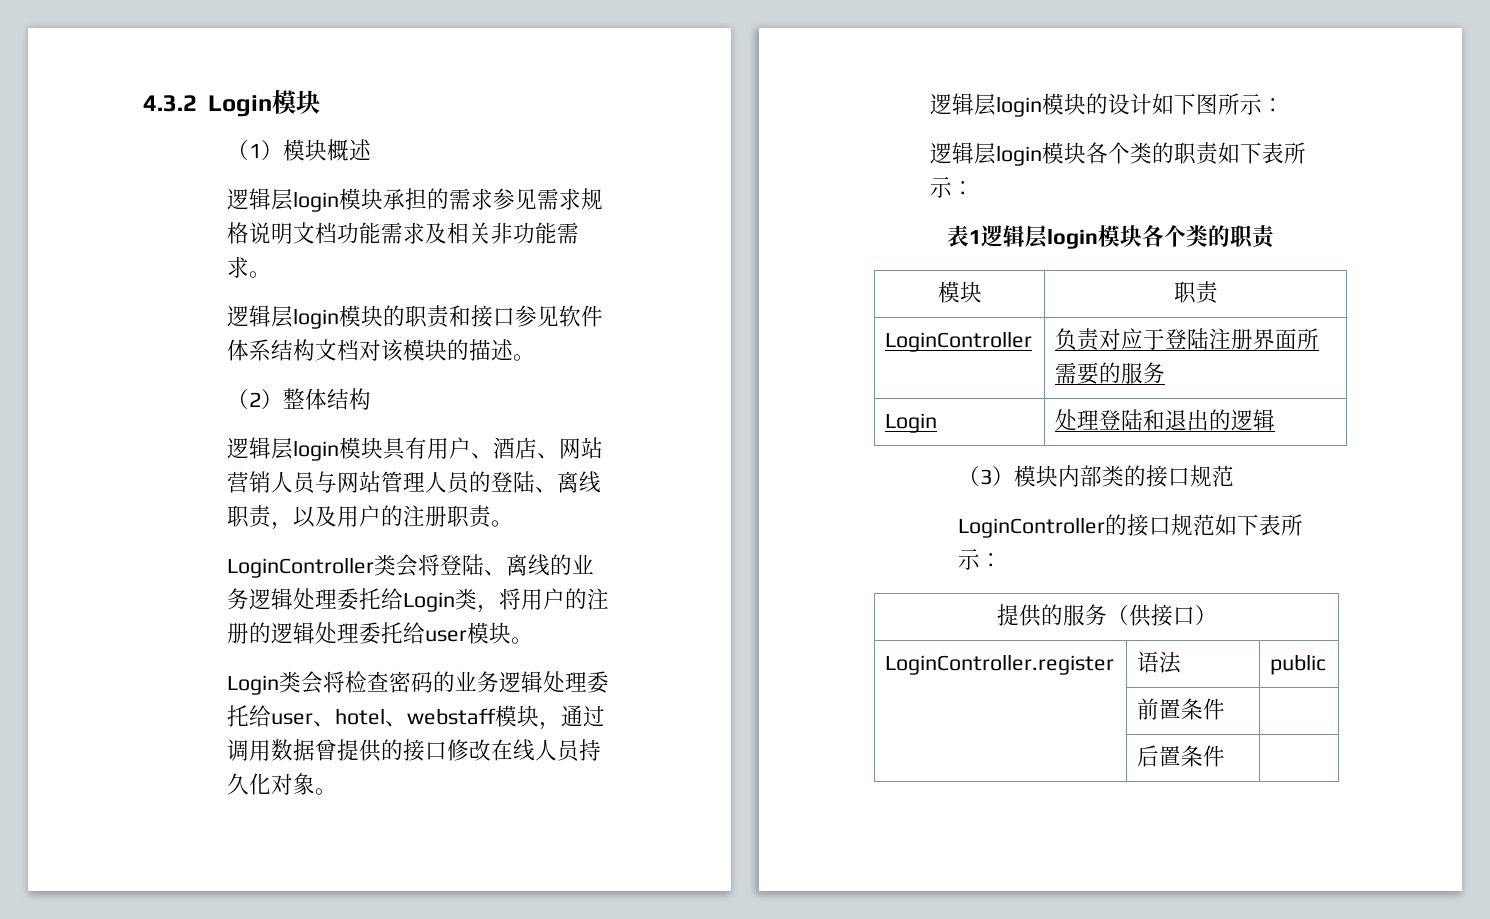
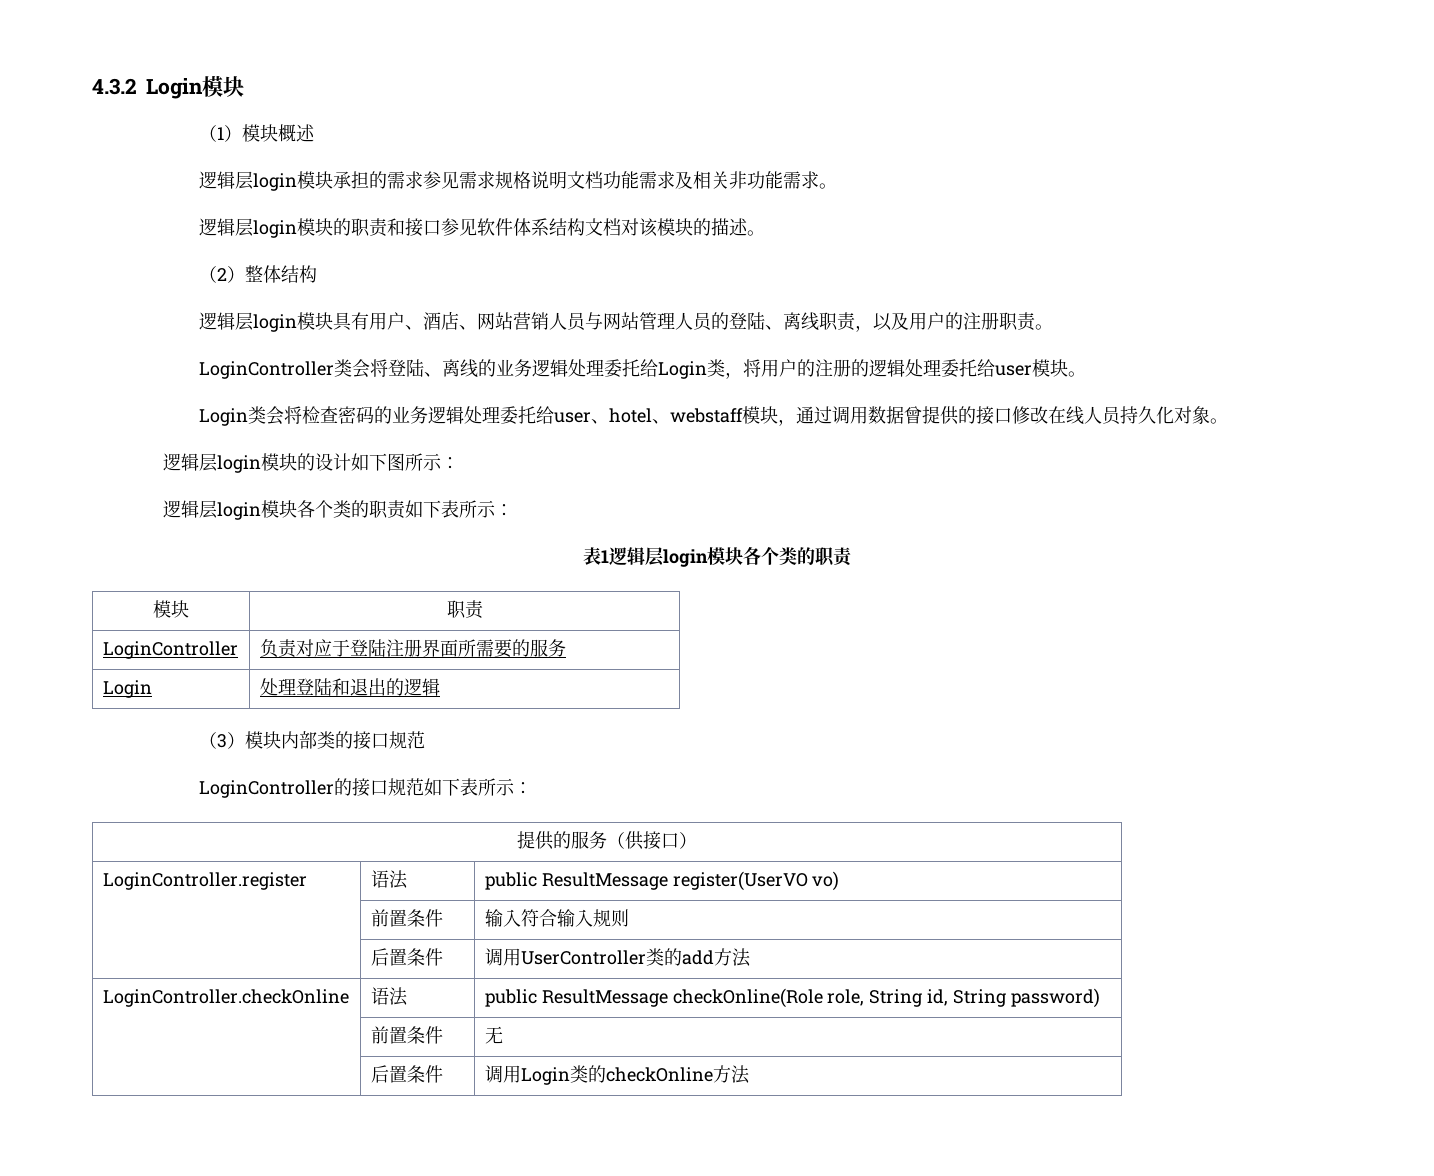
- LoginController.register | 语法 | public
- | 前置条件 |
- | 后置条件 |
+ LoginController.register | 语法 | public ResultMessage register(UserVO vo)
+ | 前置条件 | 输入符合输入规则
+ | 后置条件 | 调用UserController类的add方法
+ LoginController.checkOnline | 语法 | public ResultMessage checkOnline(Role role, String id, String password)
+ | 前置条件 | 无
+ | 后置条件 | 调用Login类的checkOnline方法

